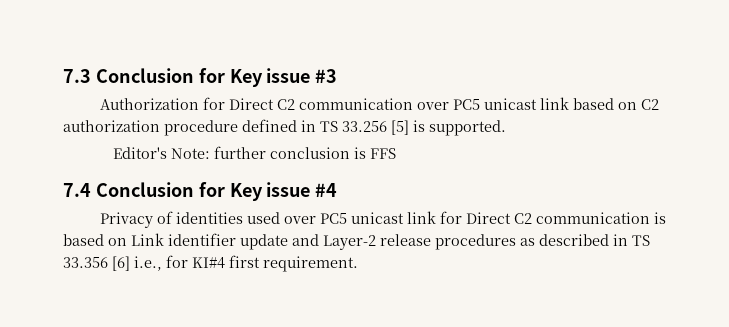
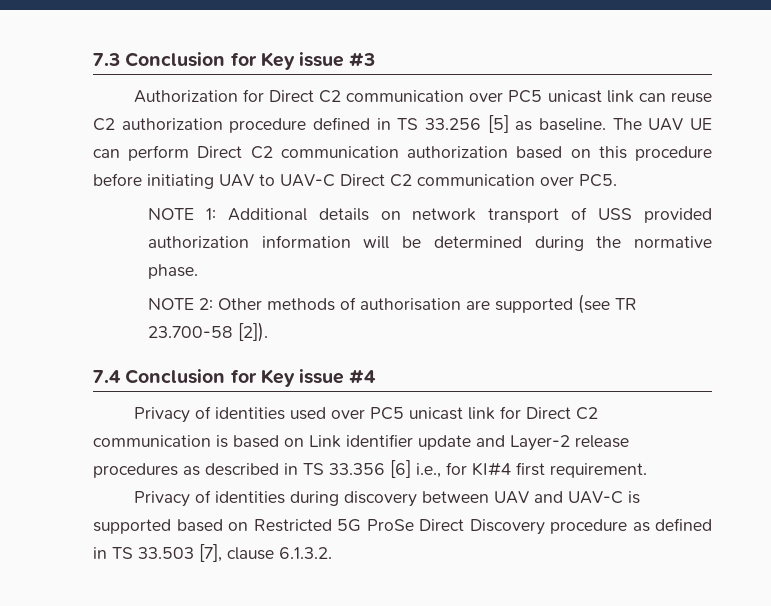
- Authorization for Direct C2 communication over PC5 unicast link based on C2 authorization procedure defined in TS 33.256 [5] is supported.
- Editor's Note: further conclusion is FFS
+ Authorization for Direct C2 communication over PC5 unicast link can reuse C2 authorization procedure defined in TS 33.256 [5] as baseline. The UAV UE can perform Direct C2 communication authorization based on this procedure before initiating UAV to UAV-C Direct C2 communication over PC5.
+ NOTE 1: Additional details on network transport of USS provided authorization information will be determined during the normative phase.
+ NOTE 2: Other methods of authorisation are supported (see TR 23.700-58 [2]).
+ Privacy of identities during discovery between UAV and UAV-C is supported based on Restricted 5G ProSe Direct Discovery procedure as defined in TS 33.503 [7], clause 6.1.3.2.

